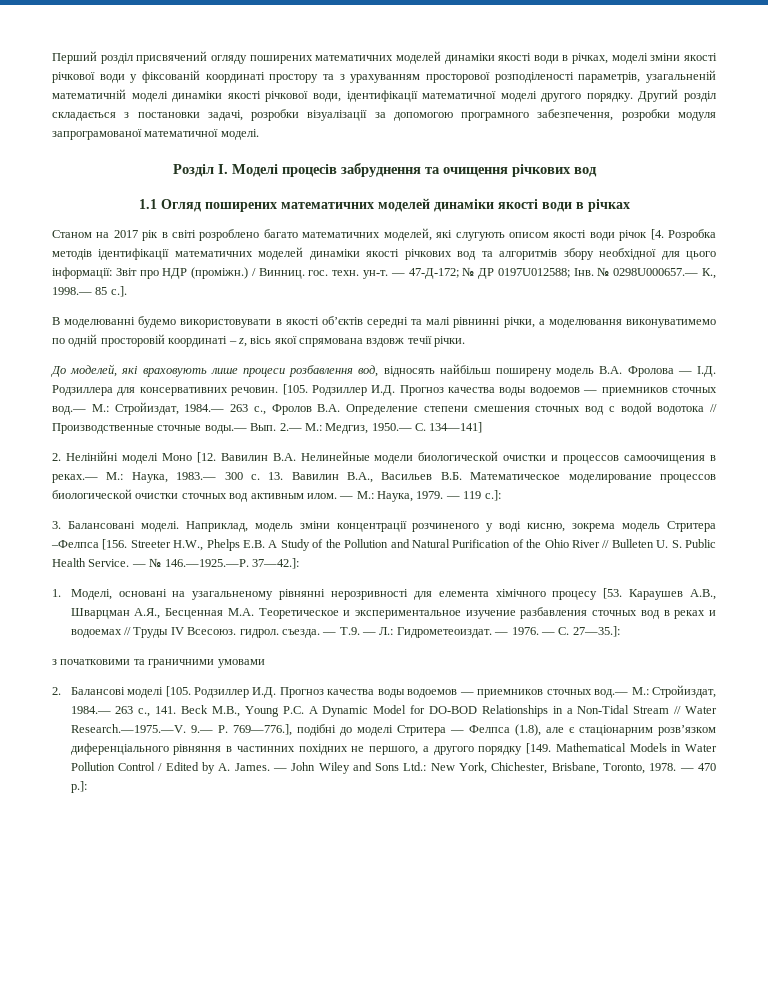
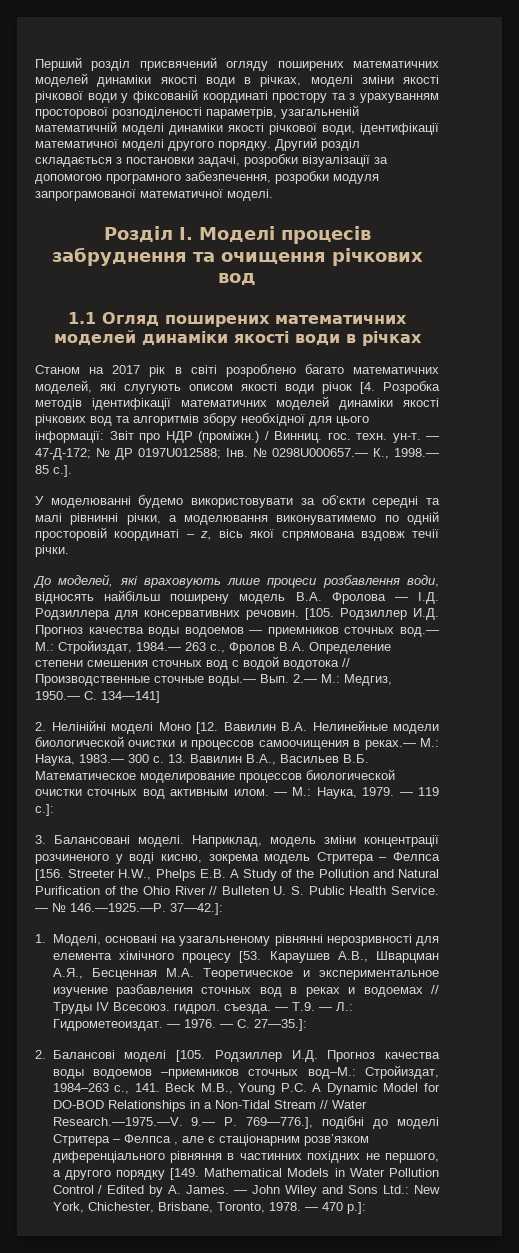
- В моделюванні будемо використовувати в якості об’єктів середні та малі рівнинні річки, а моделювання виконуватимемо по одній просторовій координаті – z, вісь якої спрямована вздовж течії річки.
+ У моделюванні будемо використовувати за об’єкти середні та малі рівнинні річки, а моделювання виконуватимемо по одній просторовій координаті – z, вісь якої спрямована вздовж течії річки.
- До моделей, які враховують лише процеси розбавлення вод, відносять найбільш поширену модель В.А. Фролова — І.Д. Родзиллера для консервативних речовин.
+ До моделей, які враховують лише процеси розбавлення води, відносять найбільш поширену модель В.А. Фролова — І.Д. Родзиллера для консервативних речовин.
- Наприклад, модель зміни концентрації розчиненого у воді кисню, зокрема модель Стритера –Фелпса [156. Streeter H.W., Phelps E.B. A Study of the Pollution and Natural Purification of the Ohio River // Bulleten U. S. Public Health Service.
+ Наприклад, модель зміни концентрації розчиненого у воді кисню, зокрема модель Стритера – Фелпса [156. Streeter H.W., Phelps E.B. A Study of the Pollution and Natural Purification of the Ohio River // Bulleten U. S. Public Health Service.
- з початковими та граничними умовами
- 2. Балансові моделі [105. Родзиллер И.Д. Прогноз качества воды водоемов — приемников сточных вод.— М.: Стройиздат, 1984.— 263 с., 141. Beck M.B., Young P.C. A Dynamic Model for DO-BOD Relationships in a Non-Tidal Stream // Water Research.—1975.—V. 9.— P. 769—776.], подібні до моделі Стритера — Фелпса (1.8), але є стаціонарним розв’язком диференціального рівняння в частинних похідних не першого, а другого порядку [149. Mathematical Models in Water Pollution Control / Edited by A. James.
+ 2. Балансові моделі [105. Родзиллер И.Д. Прогноз качества воды водоемов –приемников сточных вод–М.: Стройиздат, 1984–263 с., 141. Beck M.B., Young P.C. A Dynamic Model for DO-BOD Relationships in a Non-Tidal Stream // Water Research.—1975.—V. 9.— P. 769—776.], подібні до моделі Стритера – Фелпса , але є стаціонарним розв’язком диференціального рівняння в частинних похідних не першого, а другого порядку [149. Mathematical Models in Water Pollution Control / Edited by A. James.

